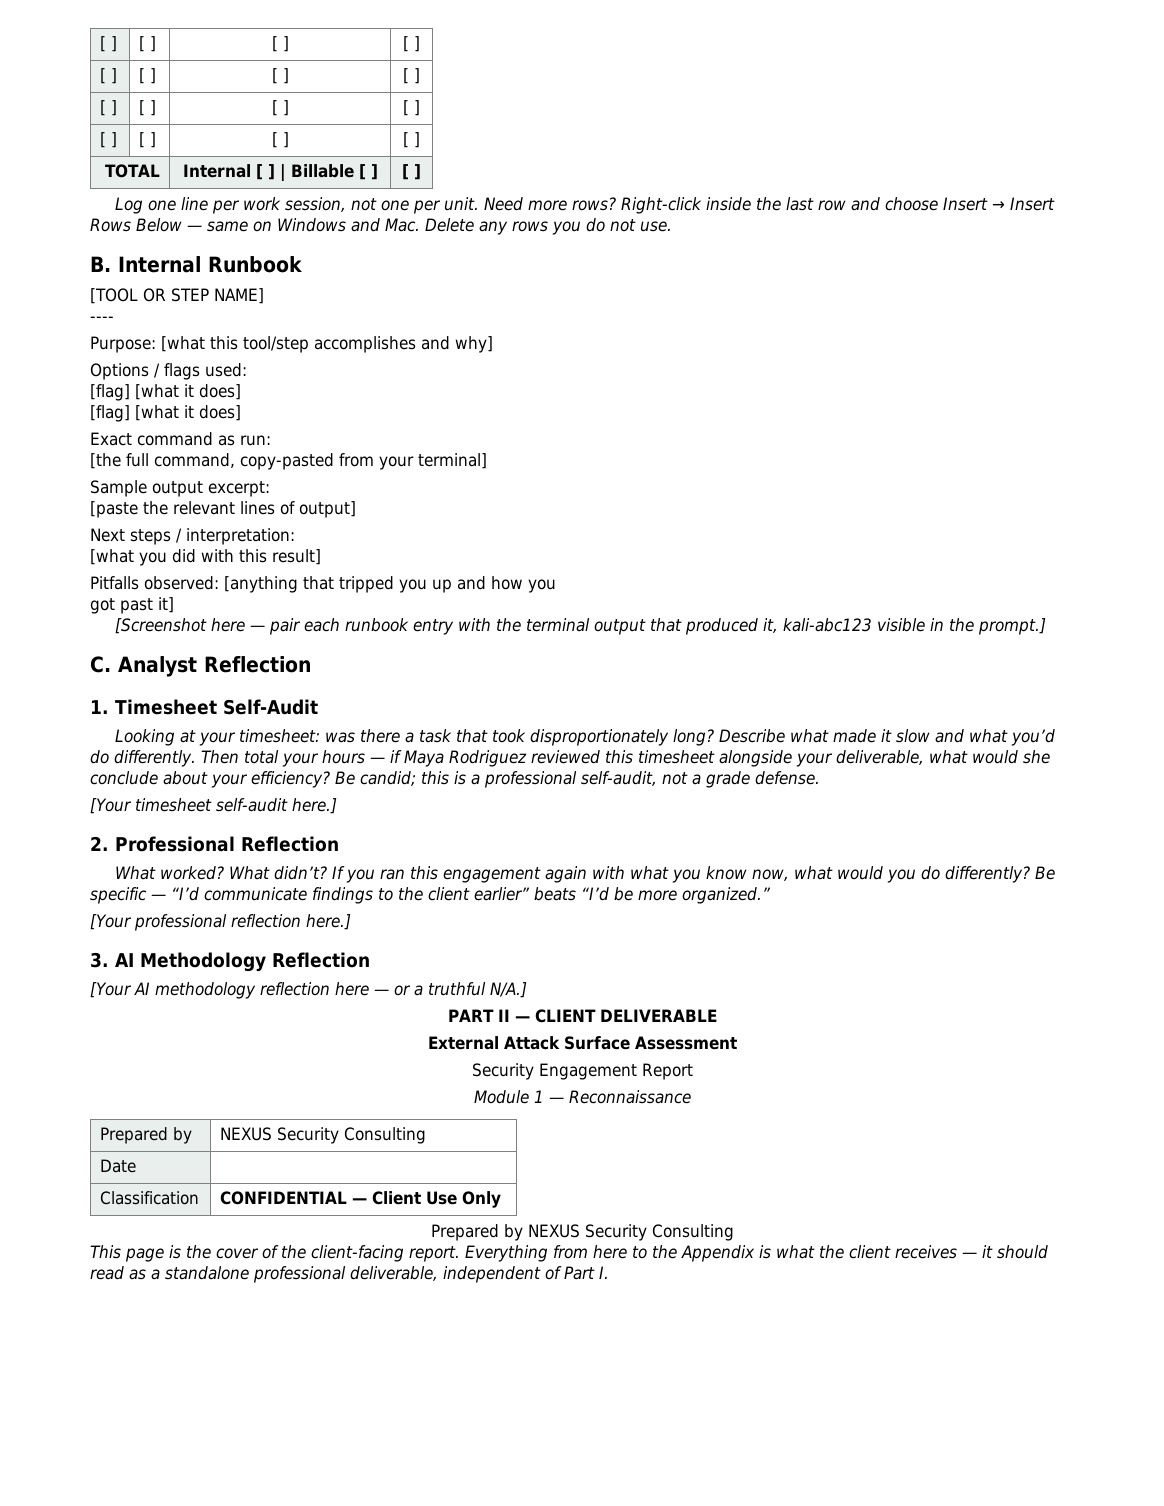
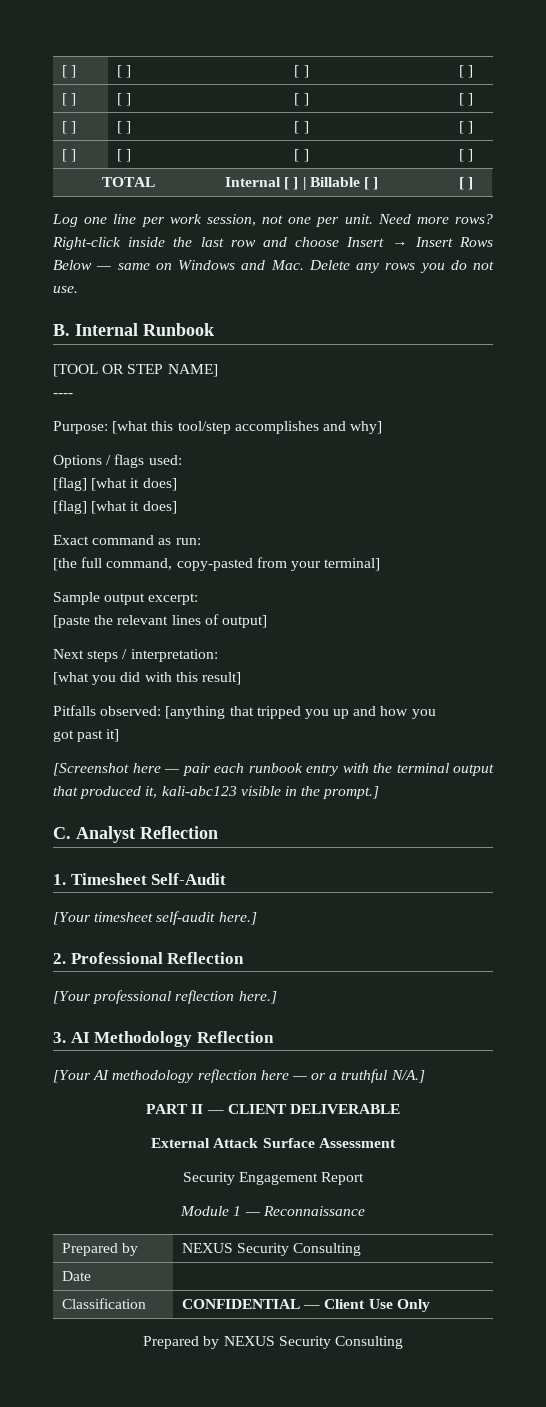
- Looking at your timesheet: was there a task that took disproportionately long? Describe what made it slow and what you’d do differently. Then total your hours — if Maya Rodriguez reviewed this timesheet alongside your deliverable, what would she conclude about your efficiency? Be candid; this is a professional self-audit, not a grade defense.
- What worked? What didn’t? If you ran this engagement again with what you know now, what would you do differently? Be specific — “I’d communicate findings to the client earlier” beats “I’d be more organized.”
- This page is the cover of the client-facing report. Everything from here to the Appendix is what the client receives — it should read as a standalone professional deliverable, independent of Part I.

